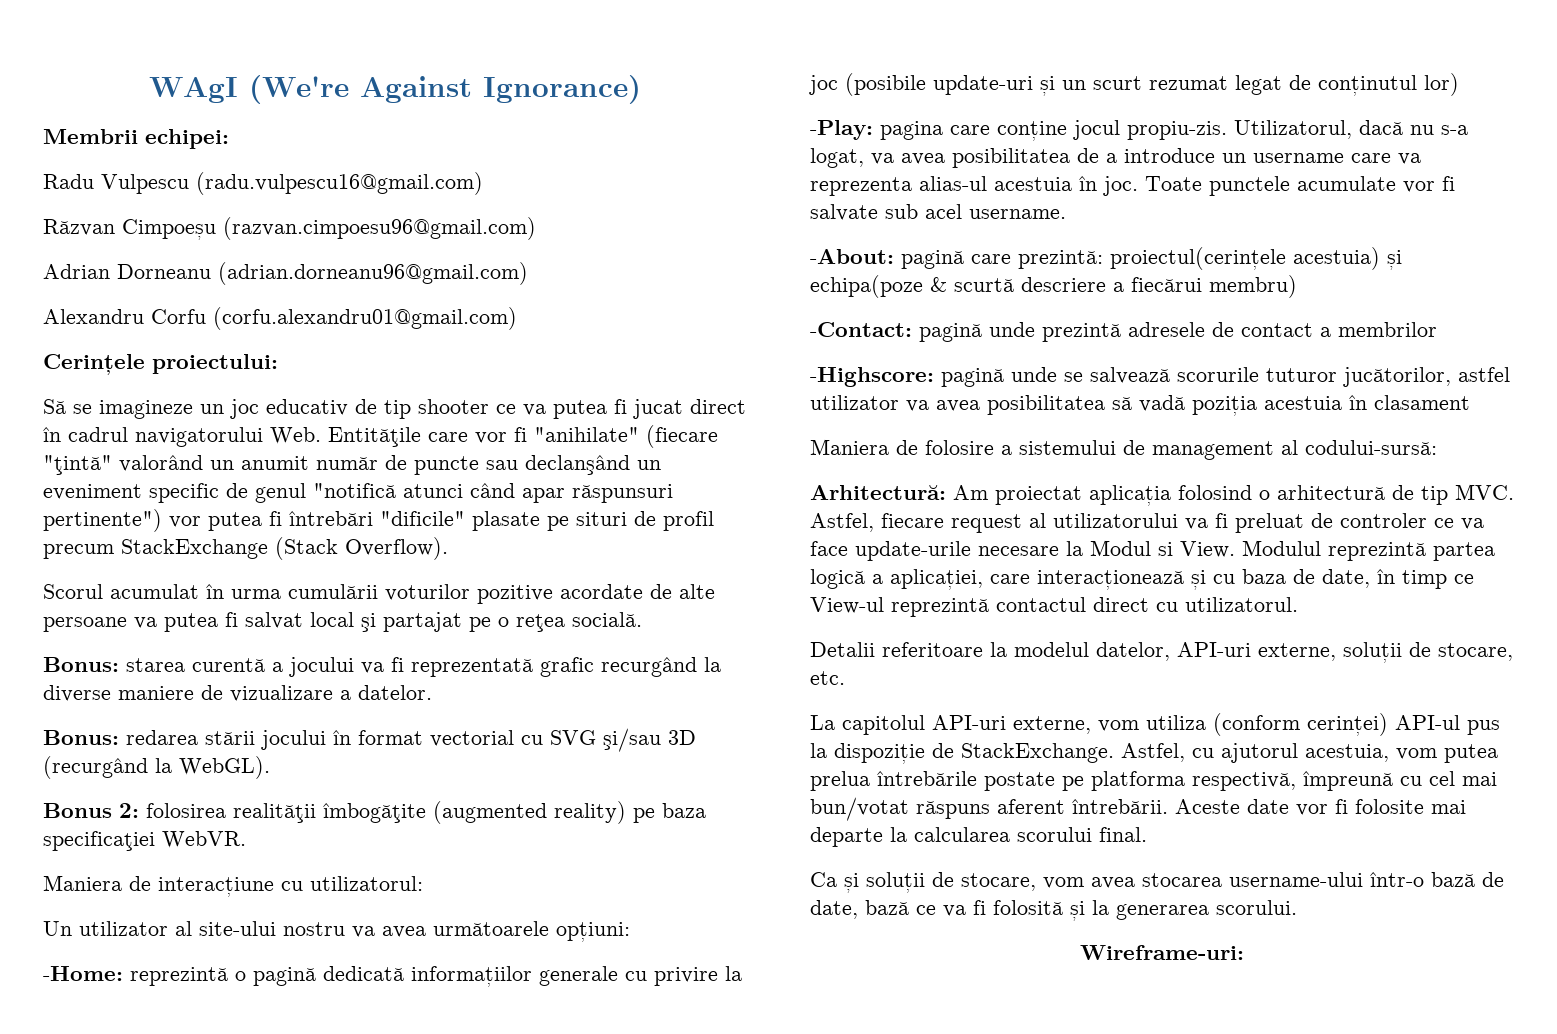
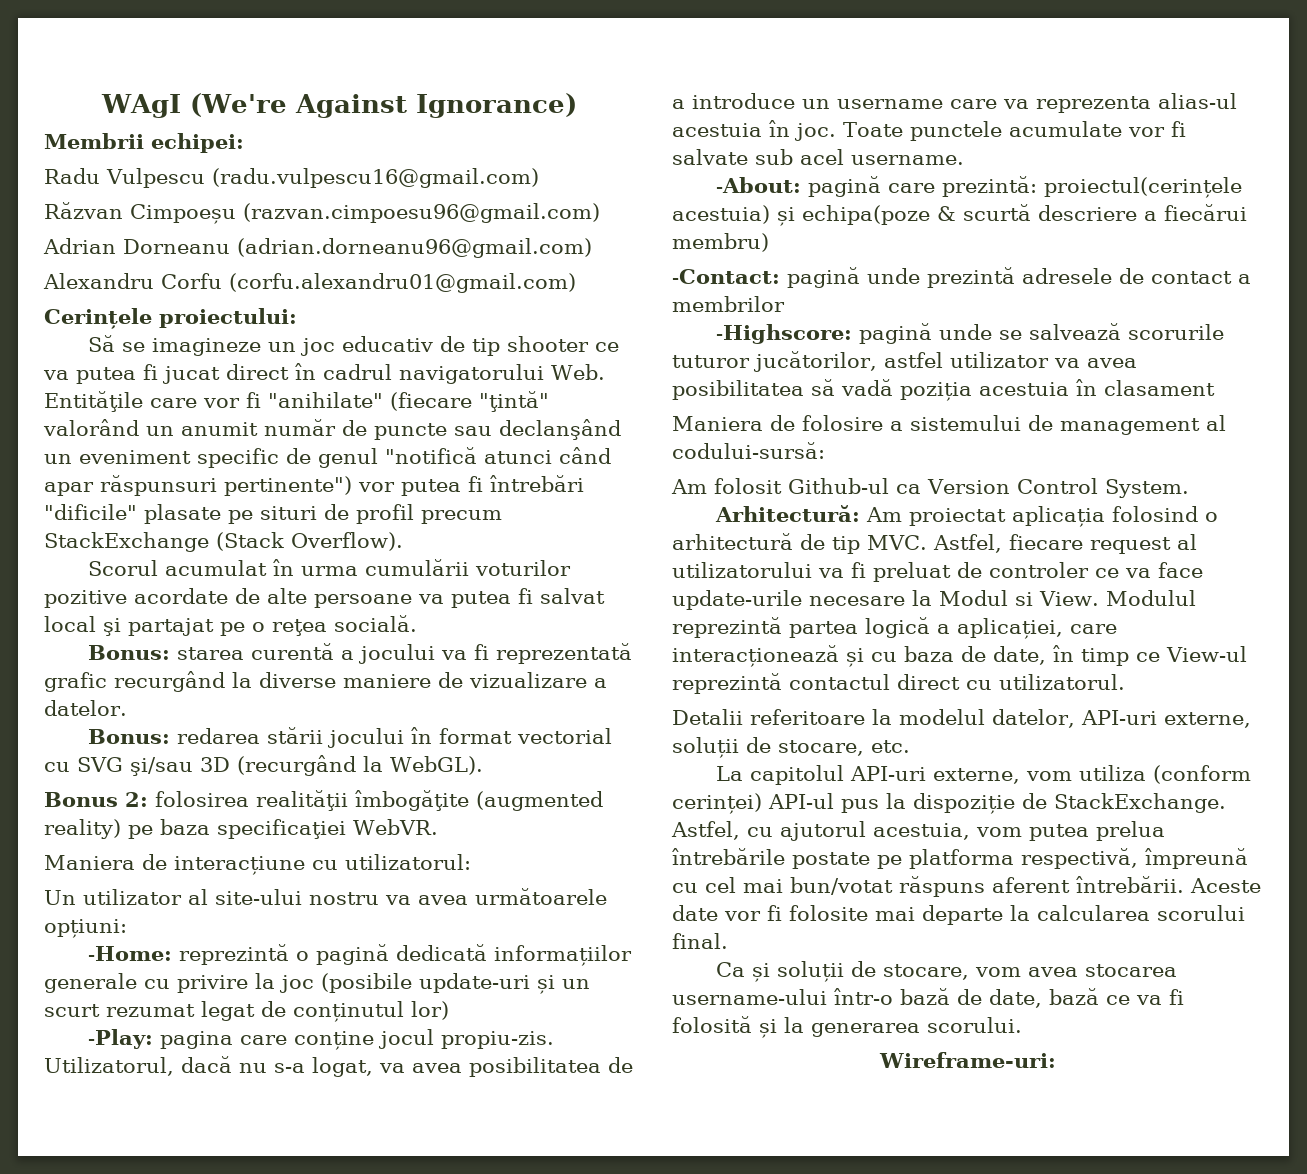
+ Am folosit Github-ul ca Version Control System.

